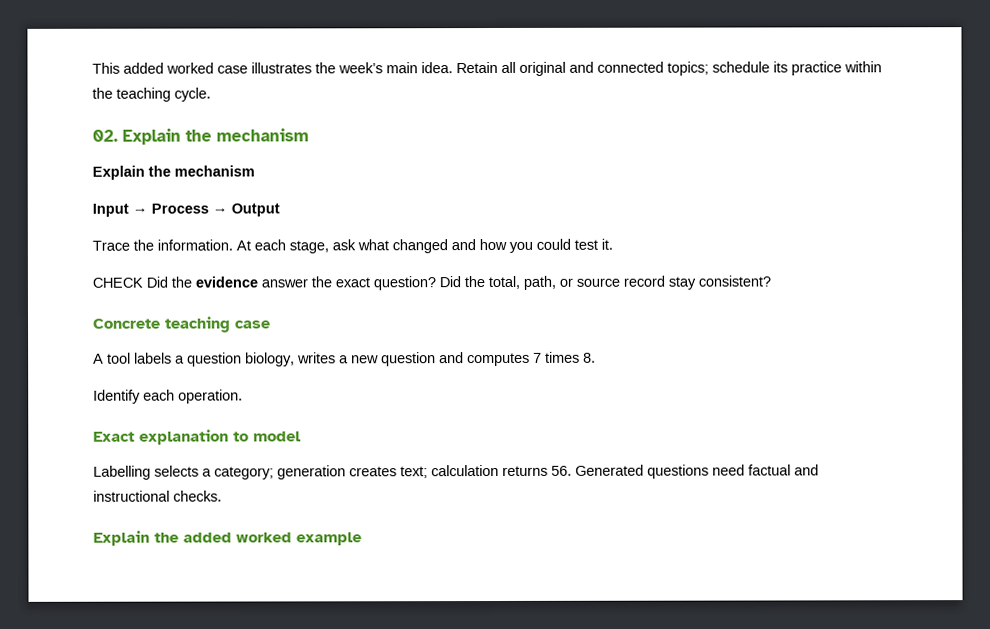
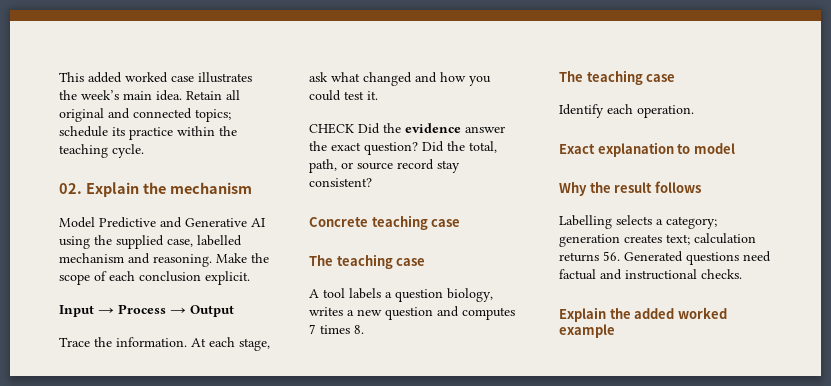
  02. Explain the mechanism
- Explain the mechanism
+ Model Predictive and Generative AI using the supplied case, labelled mechanism and reasoning. Make the scope of each conclusion explicit.
  Concrete teaching case
+ The teaching case
  A tool labels a question biology, writes a new question and computes 7 times 8.
+ The teaching case
+ Why the result follows

